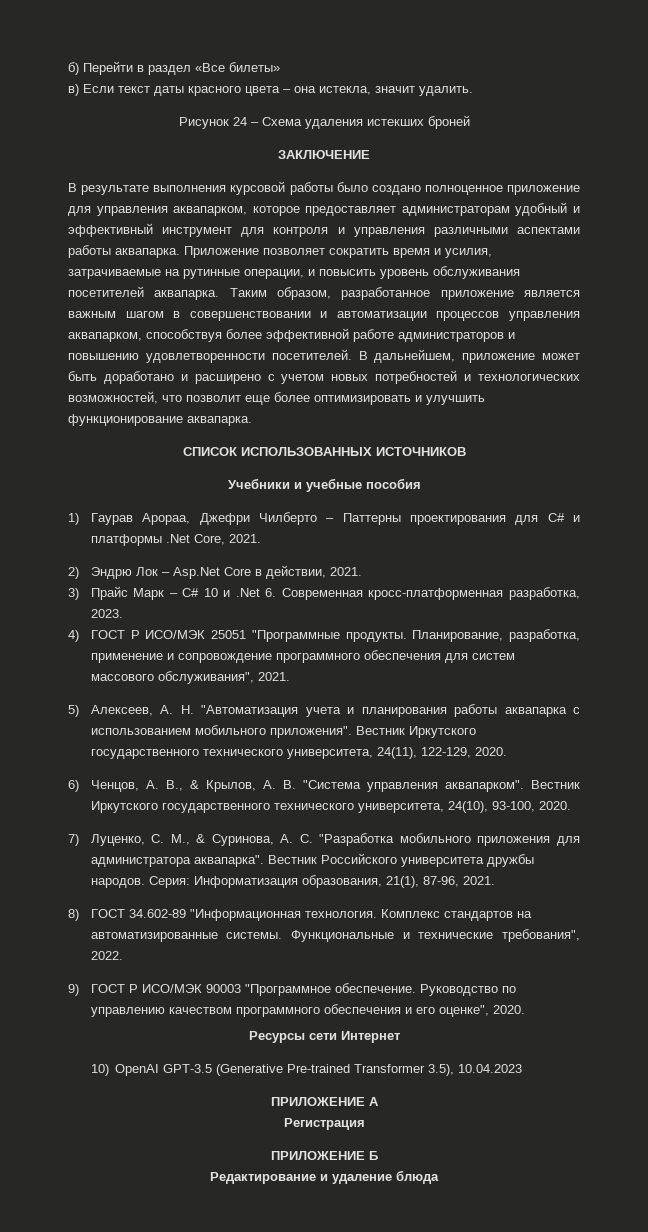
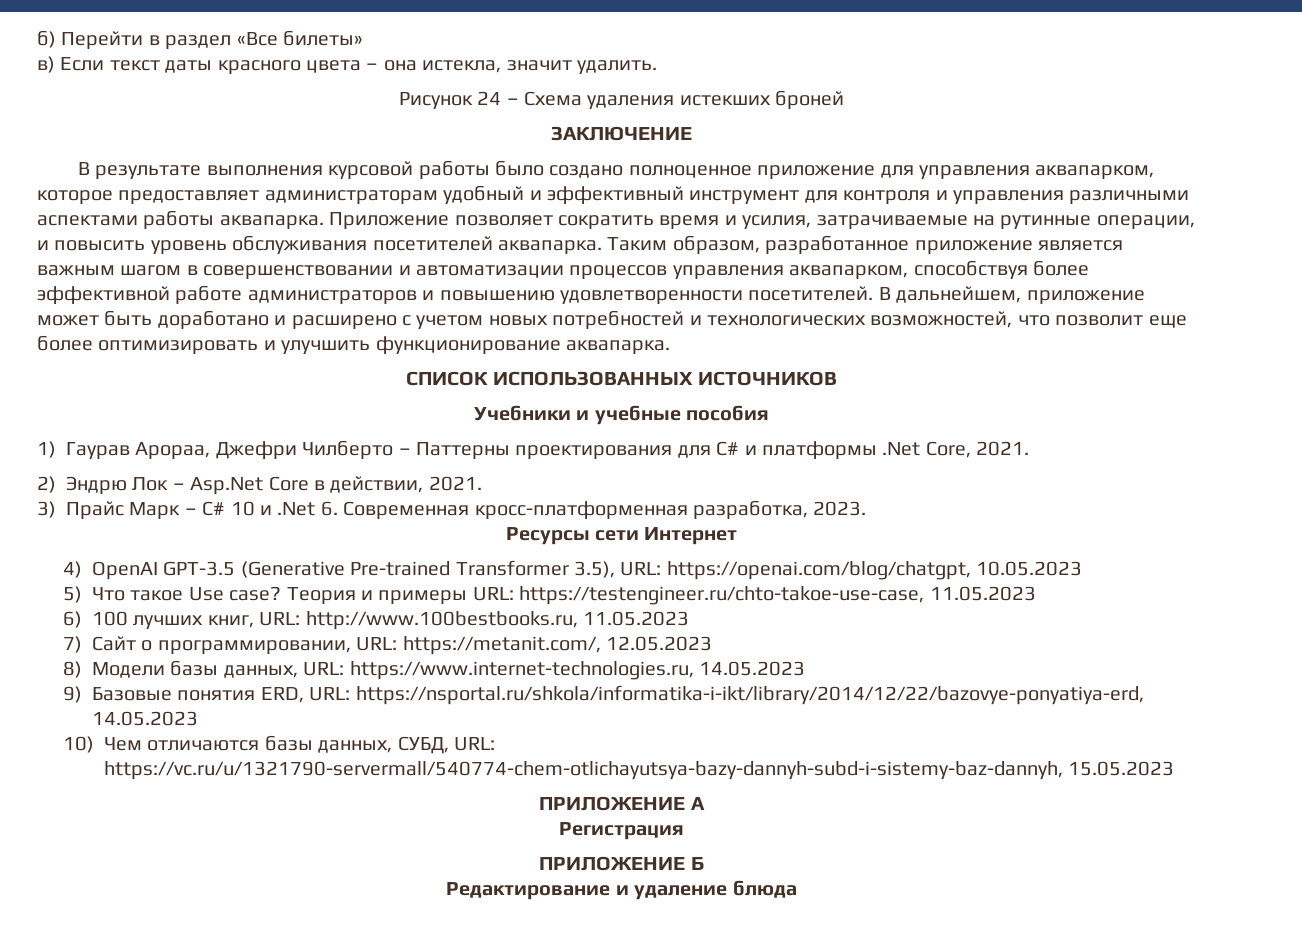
- 4) ГОСТ Р ИСО/МЭК 25051 "Программные продукты. Планирование, разработка, применение и сопровождение программного обеспечения для систем массового обслуживания", 2021.
- 5) Алексеев, А. Н. "Автоматизация учета и планирования работы аквапарка с использованием мобильного приложения". Вестник Иркутского государственного технического университета, 24(11), 122-129, 2020.
- 6) Ченцов, А. В., & Крылов, А. В. "Система управления аквапарком". Вестник Иркутского государственного технического университета, 24(10), 93-100, 2020.
- 7) Луценко, С. М., & Суринова, А. С. "Разработка мобильного приложения для администратора аквапарка". Вестник Российского университета дружбы народов. Серия: Информатизация образования, 21(1), 87-96, 2021.
- 8) ГОСТ 34.602-89 "Информационная технология. Комплекс стандартов на автоматизированные системы. Функциональные и технические требования", 2022.
- 9) ГОСТ Р ИСО/МЭК 90003 "Программное обеспечение. Руководство по управлению качеством программного обеспечения и его оценке", 2020.
- 10) OpenAI GPT-3.5 (Generative Pre-trained Transformer 3.5), 10.04.2023
+ 4) OpenAI GPT-3.5 (Generative Pre-trained Transformer 3.5), URL: https://openai.com/blog/chatgpt, 10.05.2023
+ 5) Что такое Use case? Теория и примеры URL: https://testengineer.ru/chto-takoe-use-case, 11.05.2023
+ 6) 100 лучших книг, URL: http://www.100bestbooks.ru, 11.05.2023
+ 7) Сайт о программировании, URL: https://metanit.com/, 12.05.2023
+ 8) Модели базы данных, URL: https://www.internet-technologies.ru, 14.05.2023
+ 9) Базовые понятия ERD, URL: https://nsportal.ru/shkola/informatika-i-ikt/library/2014/12/22/bazovye-ponyatiya-erd, 14.05.2023
+ 10) Чем отличаются базы данных, СУБД, URL: https://vc.ru/u/1321790-servermall/540774-chem-otlichayutsya-bazy-dannyh-subd-i-sistemy-baz-dannyh, 15.05.2023

